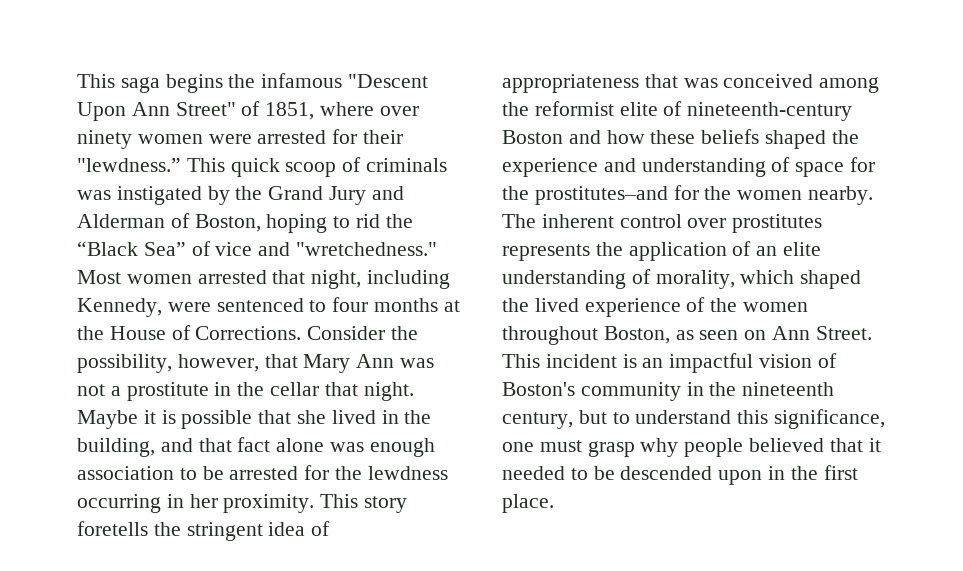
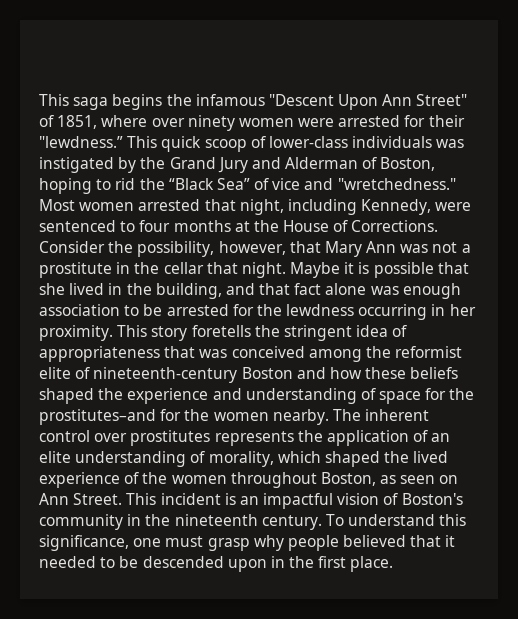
- This quick scoop of criminals was instigated by the Grand Jury and Alderman of Boston, hoping to rid the “Black Sea” of vice and "wretchedness."
+ This quick scoop of lower-class individuals was instigated by the Grand Jury and Alderman of Boston, hoping to rid the “Black Sea” of vice and "wretchedness."
- This incident is an impactful vision of Boston's community in the nineteenth century, but to understand this significance, one must grasp why people believed that it needed to be descended upon in the first place.
+ This incident is an impactful vision of Boston's community in the nineteenth century. To understand this significance, one must grasp why people believed that it needed to be descended upon in the first place.

